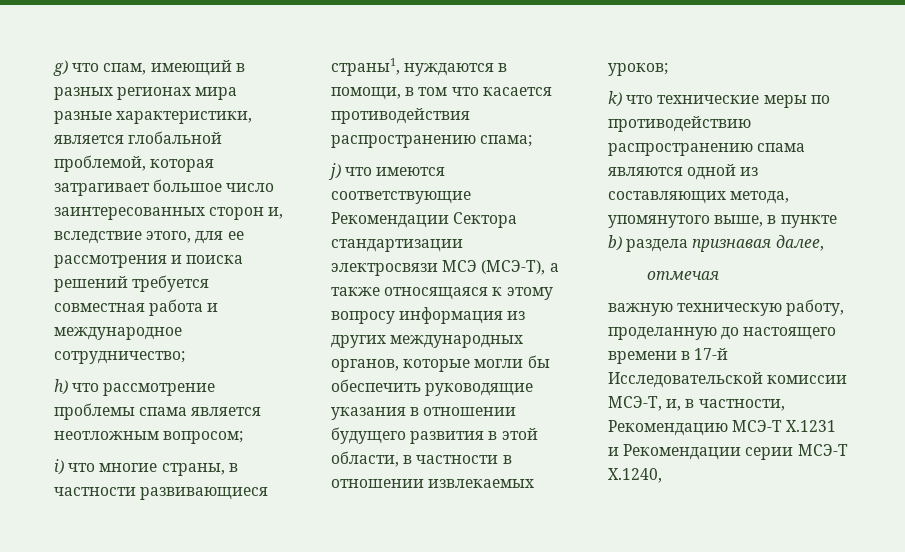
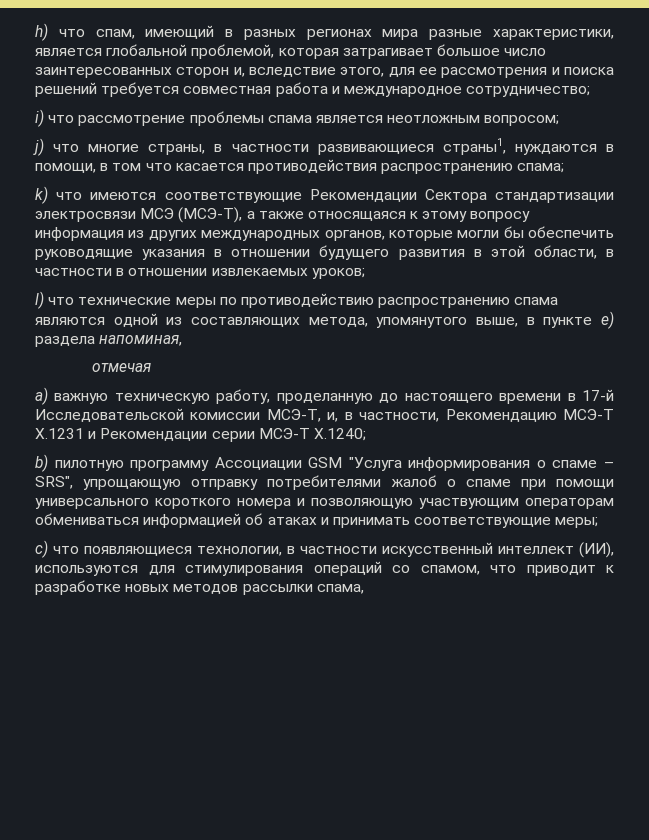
- g) что спам, имеющий в разных регионах мира разные характеристики, является глобальной проблемой, которая затрагивает большое число заинтересованных сторон и, вследствие этого, для ее рассмотрения и поиска решений требуется совместная работа и международное сотрудничество;
+ h) что спам, имеющий в разных регионах мира разные характеристики, является глобальной проблемой, которая затрагивает большое число заинтересованных сторон и, вследствие этого, для ее рассмотрения и поиска решений требуется совместная работа и международное сотрудничество;
- h) что рассмотрение проблемы спама является неотложным вопросом;
+ i) что рассмотрение проблемы спама является неотложным вопросом;
- i) что многие страны, в частности развивающиеся страны1, нуждаются в помощи, в том что касается противодействия распространению спама;
+ j) что многие страны, в частности развивающиеся страны1, нуждаются в помощи, в том что касается противодействия распространению спама;
- j) что имеются соответствующие Рекомендации Сектора стандартизации электросвязи МСЭ (МСЭ-Т), а также относящаяся к этому вопросу информация из других международных органов, которые могли бы обеспечить руководящие указания в отношении будущего развития в этой области, в частности в отношении извлекаемых уроков;
+ k) что имеются соответствующие Рекомендации Сектора стандартизации электросвязи МСЭ (МСЭ-Т), а также относящаяся к этому вопросу информация из других международных органов, которые могли бы обеспечить руководящие указания в отношении будущего развития в этой области, в частности в отношении извлекаемых уроков;
- k) что технические меры по противодействию распространению спама являются одной из составляющих метода, упомянутого выше, в пункте b) раздела признавая далее,
+ l) что технические меры по противодействию распространению спама являются одной из составляющих метода, упомянутого выше, в пункте e) раздела напоминая,
- важную техническую работу, проделанную до настоящего времени в 17-й Исследовательской комиссии МСЭ-Т, и, в частности, Рекомендацию МСЭ-Т X.1231 и Рекомендации серии МСЭ-Т X.1240,
+ a) важную техническую работу, проделанную до настоящего времени в 17-й Исследовательской комиссии МСЭ-Т, и, в частности, Рекомендацию МСЭ-Т X.1231 и Рекомендации серии МСЭ-Т X.1240;
+ b) пилотную программу Ассоциации GSM "Услуга информирования о спаме – SRS", упрощающую отправку потребителями жалоб о спаме при помощи универсального короткого номера и позволяющую участвующим операторам обмениваться информацией об атаках и принимать соответствующие меры;
+ c) что появляющиеся технологии, в частности искусственный интеллект (ИИ), используются для стимулирования операций со спамом, что приводит к разработке новых методов рассылки спама,

